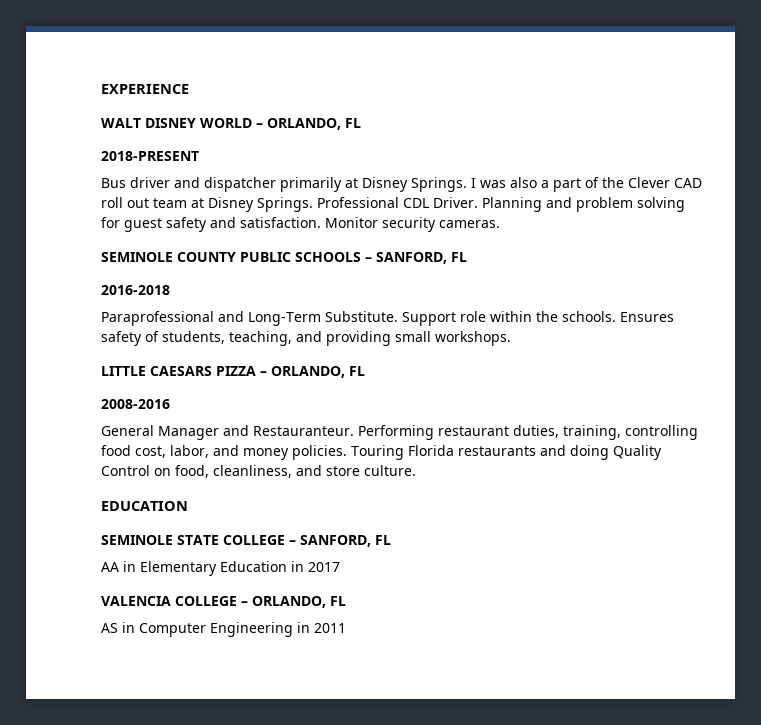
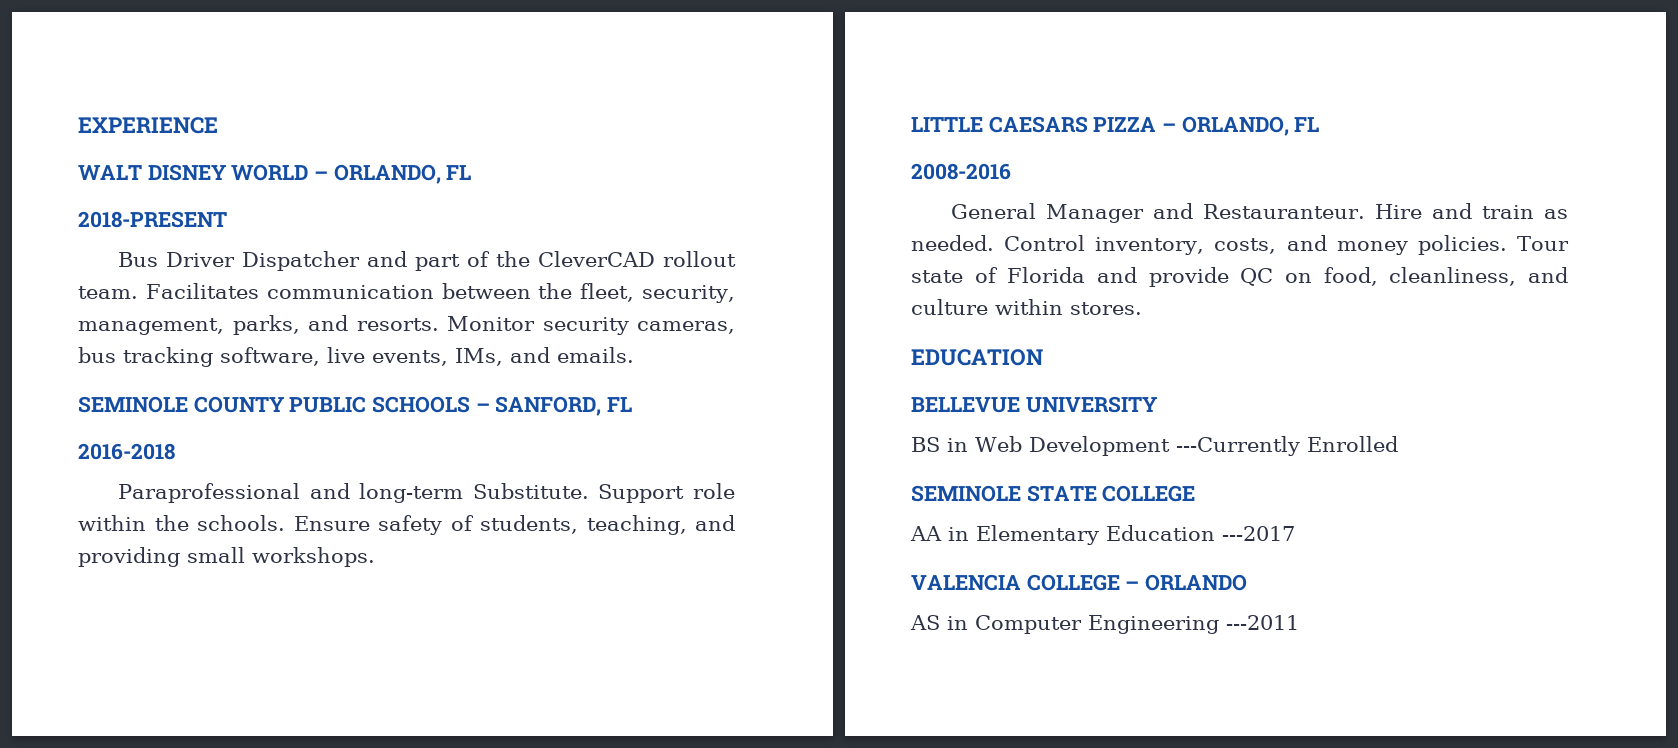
- Bus driver and dispatcher primarily at Disney Springs. I was also a part of the Clever CAD roll out team at Disney Springs. Professional CDL Driver. Planning and problem solving for guest safety and satisfaction. Monitor security cameras.
+ Bus Driver Dispatcher and part of the CleverCAD rollout team. Facilitates communication between the fleet, security, management, parks, and resorts. Monitor security cameras, bus tracking software, live events, IMs, and emails.
- Paraprofessional and Long-Term Substitute.
+ Paraprofessional and long-term Substitute.
- Ensures safety of students, teaching, and providing small workshops.
+ Ensure safety of students, teaching, and providing small workshops.
- Performing restaurant duties, training, controlling food cost, labor, and money policies. Touring Florida restaurants and doing Quality Control on food, cleanliness, and store culture.
+ Hire and train as needed. Control inventory, costs, and money policies. Tour state of Florida and provide QC on food, cleanliness, and culture within stores.
  EDUCATION
+ BELLEVUE UNIVERSITY
+ BS in Web Development ---Currently Enrolled
- SEMINOLE STATE COLLEGE – SANFORD, FL
+ SEMINOLE STATE COLLEGE
- AA in Elementary Education in 2017
+ AA in Elementary Education ---2017
- VALENCIA COLLEGE – ORLANDO, FL
+ VALENCIA COLLEGE – ORLANDO
- AS in Computer Engineering in 2011
+ AS in Computer Engineering ---2011

